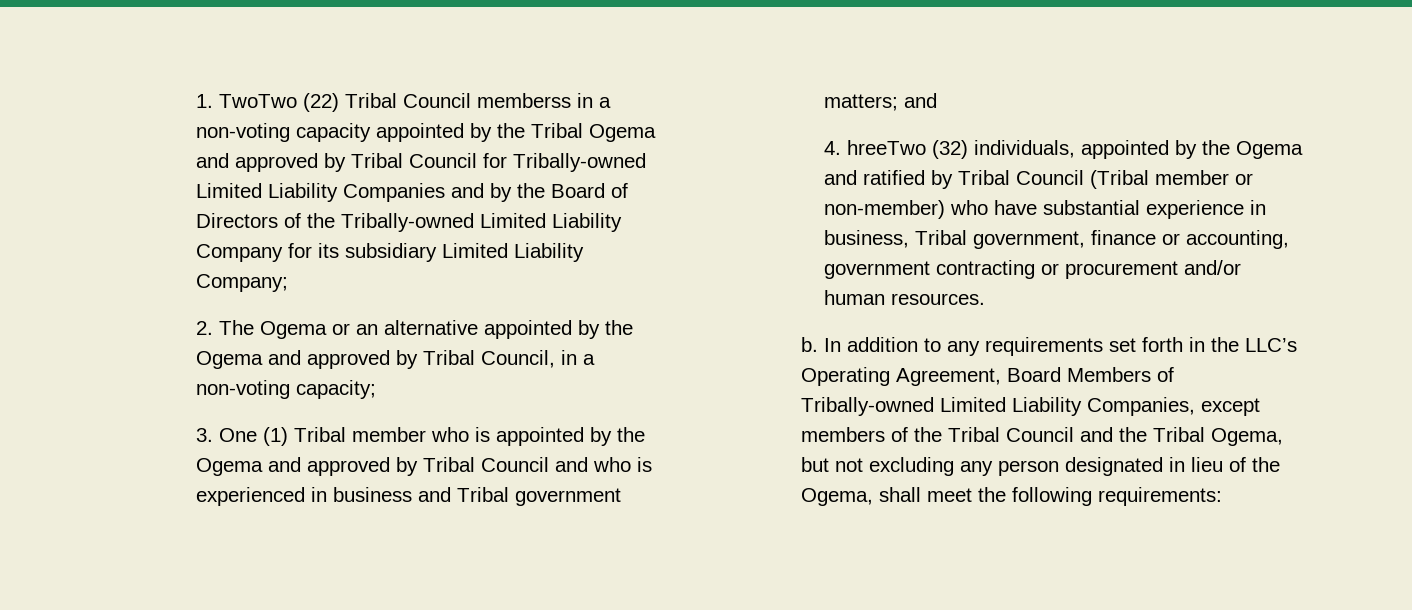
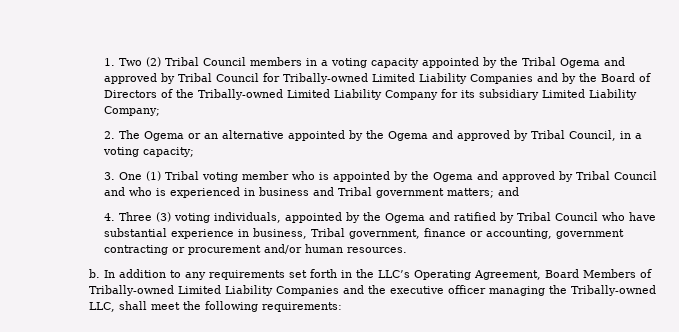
- 1. TwoTwo (22) Tribal Council memberss in a non-voting capacity appointed by the Tribal Ogema and approved by Tribal Council for Tribally-owned Limited Liability Companies and by the Board of Directors of the Tribally-owned Limited Liability Company for its subsidiary Limited Liability Company;
+ 1. Two (2) Tribal Council members in a voting capacity appointed by the Tribal Ogema and approved by Tribal Council for Tribally-owned Limited Liability Companies and by the Board of Directors of the Tribally-owned Limited Liability Company for its subsidiary Limited Liability Company;
- 2. The Ogema or an alternative appointed by the Ogema and approved by Tribal Council, in a non-voting capacity;
+ 2. The Ogema or an alternative appointed by the Ogema and approved by Tribal Council, in a voting capacity;
- 3. One (1) Tribal member who is appointed by the Ogema and approved by Tribal Council and who is experienced in business and Tribal government matters; and
+ 3. One (1) Tribal voting member who is appointed by the Ogema and approved by Tribal Council and who is experienced in business and Tribal government matters; and
- 4. hreeTwo (32) individuals, appointed by the Ogema and ratified by Tribal Council (Tribal member or non-member) who have substantial experience in business, Tribal government, finance or accounting, government contracting or procurement and/or human resources.
+ 4. Three (3) voting individuals, appointed by the Ogema and ratified by Tribal Council who have substantial experience in business, Tribal government, finance or accounting, government contracting or procurement and/or human resources.
- In addition to any requirements set forth in the LLC’s Operating Agreement, Board Members of Tribally-owned Limited Liability Companies, except members of the Tribal Council and the Tribal Ogema, but not excluding any person designated in lieu of the Ogema, shall meet the following requirements:
+ In addition to any requirements set forth in the LLC’s Operating Agreement, Board Members of Tribally-owned Limited Liability Companies and the executive officer managing the Tribally-owned LLC, shall meet the following requirements:

